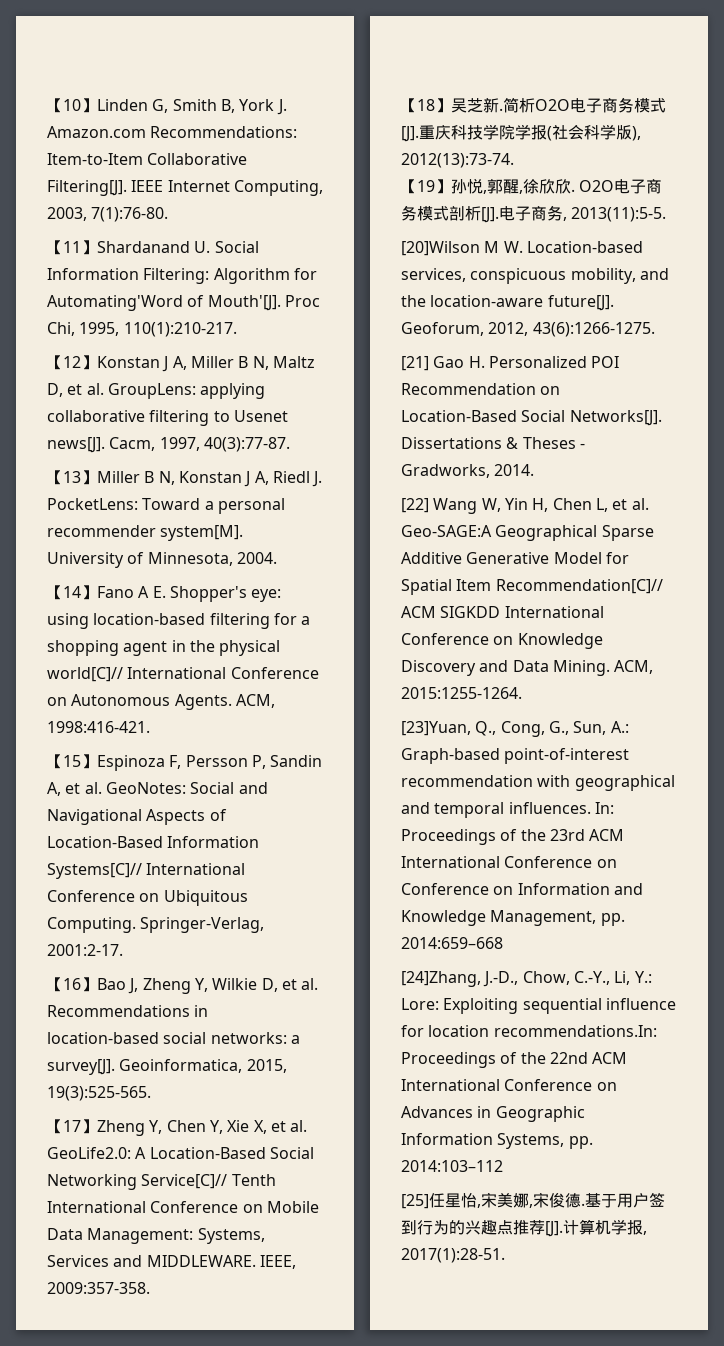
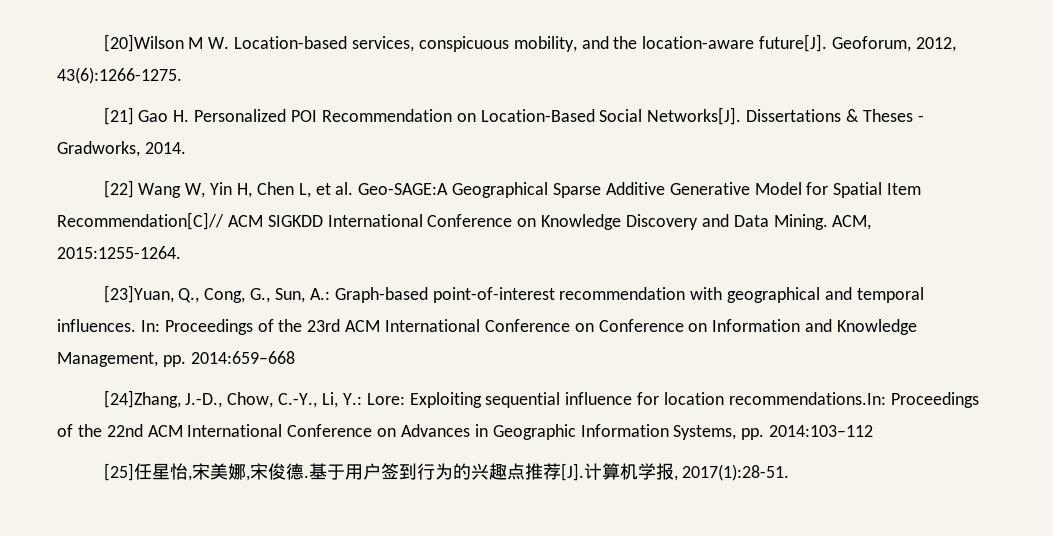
- 【10】Linden G, Smith B, York J. Amazon.com Recommendations: Item-to-Item Collaborative Filtering[J]. IEEE Internet Computing, 2003, 7(1):76-80.
- 【11】Shardanand U. Social Information Filtering: Algorithm for Automating'Word of Mouth'[J]. Proc Chi, 1995, 110(1):210-217.
- 【12】Konstan J A, Miller B N, Maltz D, et al. GroupLens: applying collaborative filtering to Usenet news[J]. Cacm, 1997, 40(3):77-87.
- 【13】Miller B N, Konstan J A, Riedl J. PocketLens: Toward a personal recommender system[M]. University of Minnesota, 2004.
- 【14】Fano A E. Shopper's eye: using location-based filtering for a shopping agent in the physical world[C]// International Conference on Autonomous Agents. ACM, 1998:416-421.
- 【15】Espinoza F, Persson P, Sandin A, et al. GeoNotes: Social and Navigational Aspects of Location-Based Information Systems[C]// International Conference on Ubiquitous Computing. Springer-Verlag, 2001:2-17.
- 【16】Bao J, Zheng Y, Wilkie D, et al. Recommendations in location-based social networks: a survey[J]. Geoinformatica, 2015, 19(3):525-565.
- 【17】Zheng Y, Chen Y, Xie X, et al. GeoLife2.0: A Location-Based Social Networking Service[C]// Tenth International Conference on Mobile Data Management: Systems, Services and MIDDLEWARE. IEEE, 2009:357-358.
- 【18】吴芝新.简析O2O电子商务模式[J].重庆科技学院学报(社会科学版), 2012(13):73-74.
- 【19】孙悦,郭醒,徐欣欣. O2O电子商务模式剖析[J].电子商务, 2013(11):5-5.

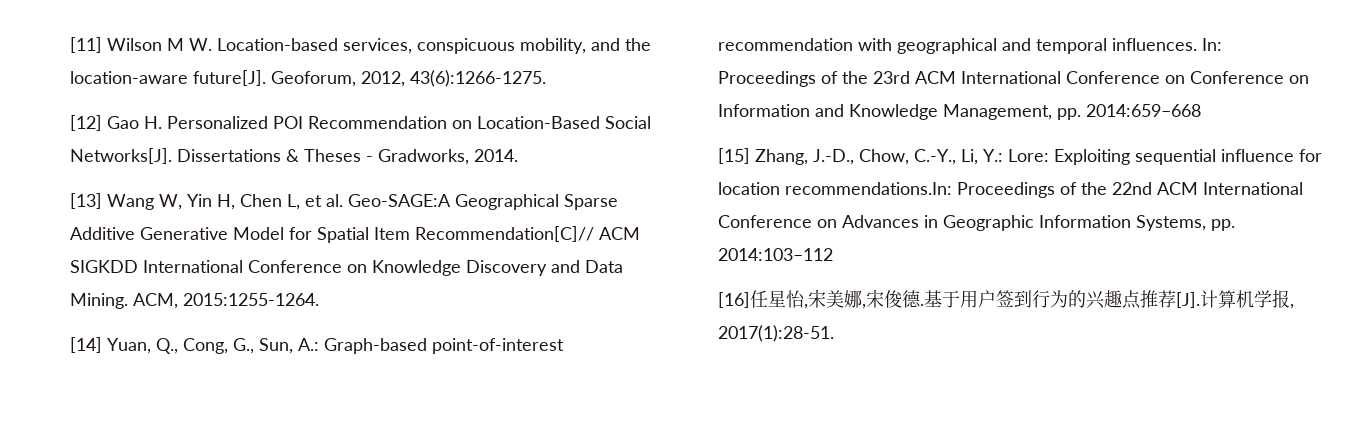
- [20]Wilson M W. Location-based services, conspicuous mobility, and the location-aware future[J].
+ [11] Wilson M W. Location-based services, conspicuous mobility, and the location-aware future[J].
- [21] Gao H. Personalized POI Recommendation on Location-Based Social Networks[J].
+ [12] Gao H. Personalized POI Recommendation on Location-Based Social Networks[J].
- [22] Wang W, Yin H, Chen L, et al. Geo-SAGE:A Geographical Sparse Additive Generative Model for Spatial Item Recommendation[C]// ACM SIGKDD International Conference on Knowledge Discovery and Data Mining.
+ [13] Wang W, Yin H, Chen L, et al. Geo-SAGE:A Geographical Sparse Additive Generative Model for Spatial Item Recommendation[C]// ACM SIGKDD International Conference on Knowledge Discovery and Data Mining.
- [23]Yuan, Q., Cong, G., Sun, A.: Graph-based point-of-interest recommendation with geographical and temporal influences.
+ [14] Yuan, Q., Cong, G., Sun, A.: Graph-based point-of-interest recommendation with geographical and temporal influences.
- [24]Zhang, J.-D., Chow, C.-Y., Li, Y.: Lore: Exploiting sequential influence for location recommendations.In: Proceedings of the 22nd ACM International Conference on Advances in Geographic Information Systems, pp. 2014:103–112
+ [15] Zhang, J.-D., Chow, C.-Y., Li, Y.: Lore: Exploiting sequential influence for location recommendations.In: Proceedings of the 22nd ACM International Conference on Advances in Geographic Information Systems, pp. 2014:103–112
- [25]任星怡,宋美娜,宋俊德.
+ [16]任星怡,宋美娜,宋俊德.

